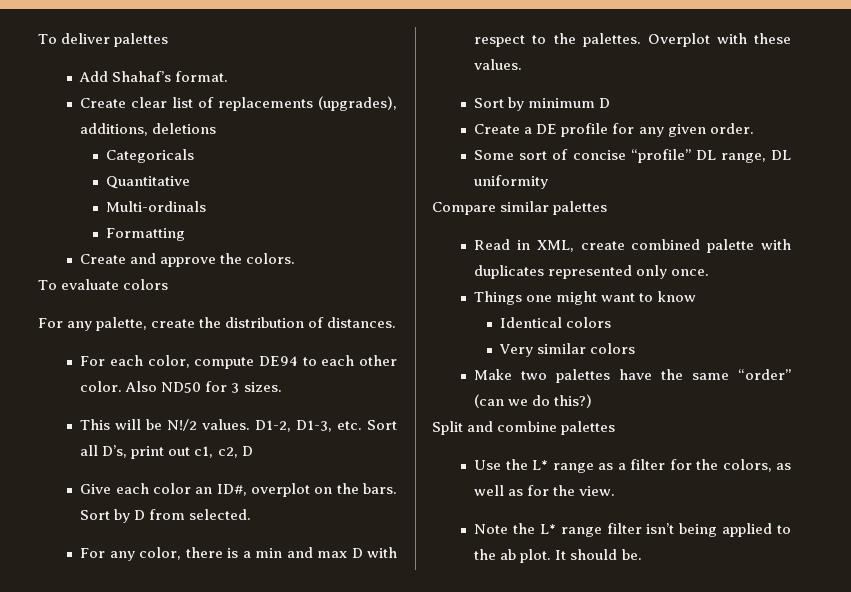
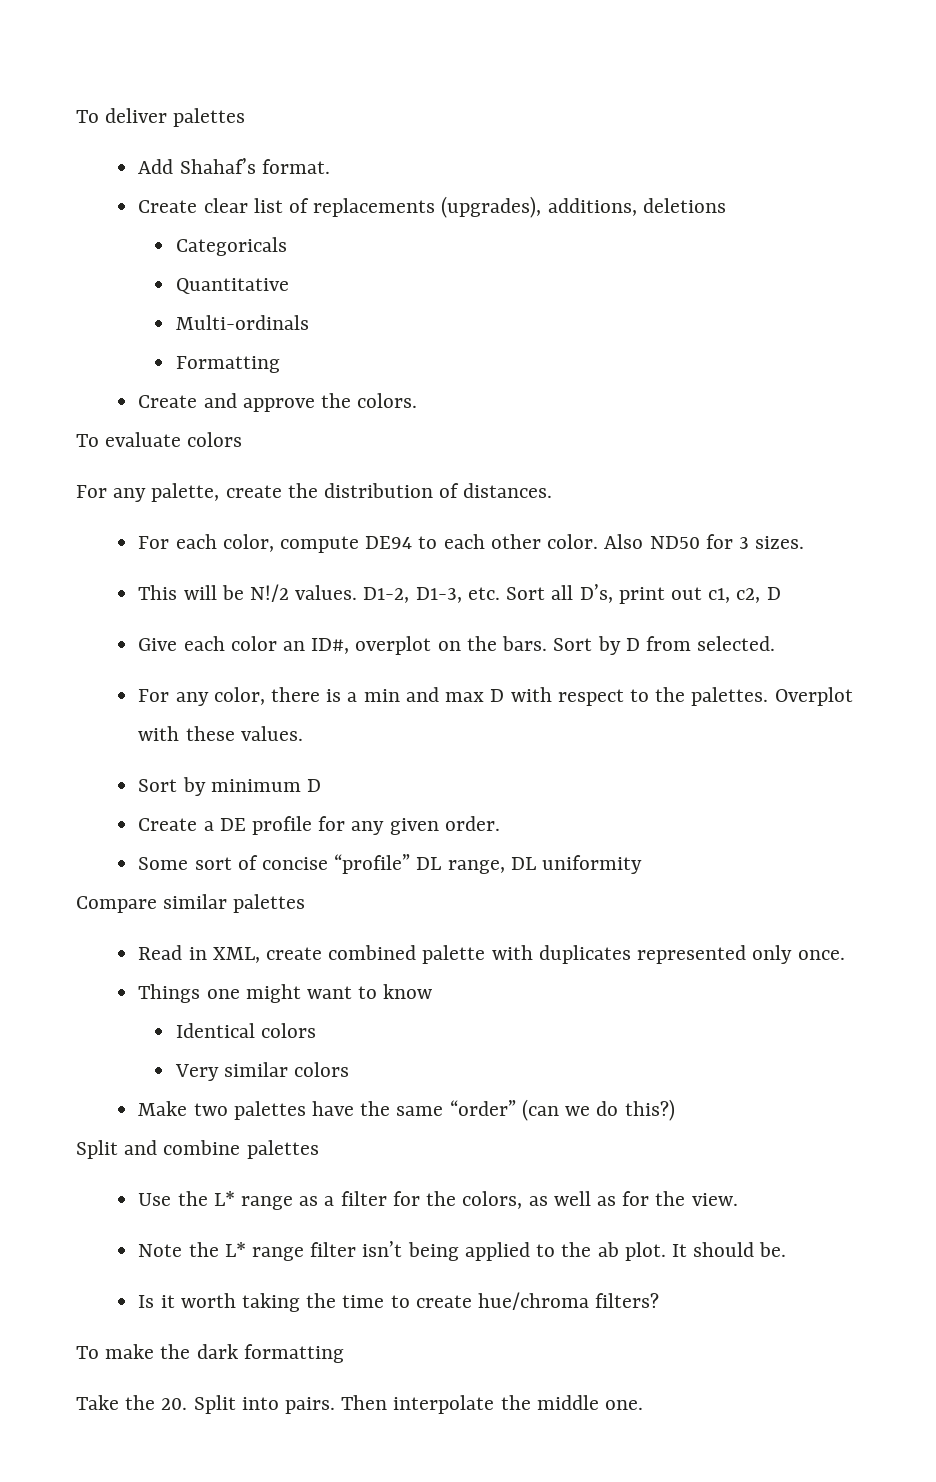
+ Is it worth taking the time to create hue/chroma filters?
+ To make the dark formatting
+ Take the 20. Split into pairs. Then interpolate the middle one.

